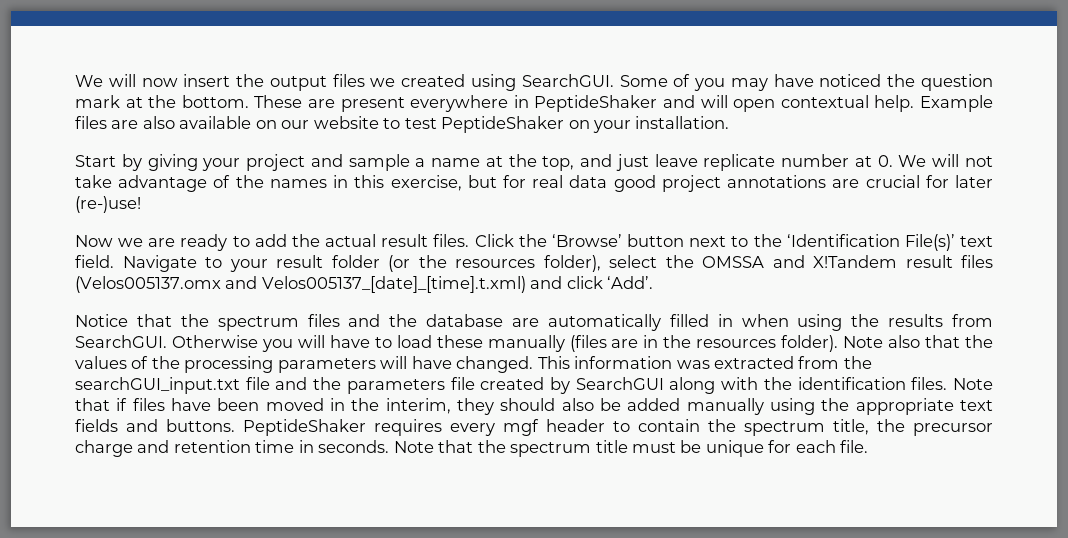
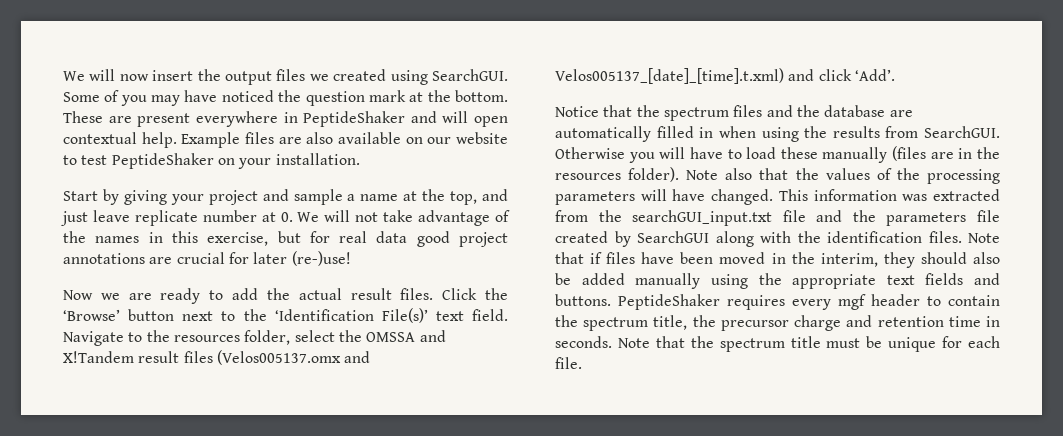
- Navigate to your result folder (or the resources folder), select the OMSSA and X!Tandem result files (Velos005137.omx and Velos005137_[date]_[time].t.xml) and click ‘Add’.
+ Navigate to the resources folder, select the OMSSA and X!Tandem result files (Velos005137.omx and Velos005137_[date]_[time].t.xml) and click ‘Add’.

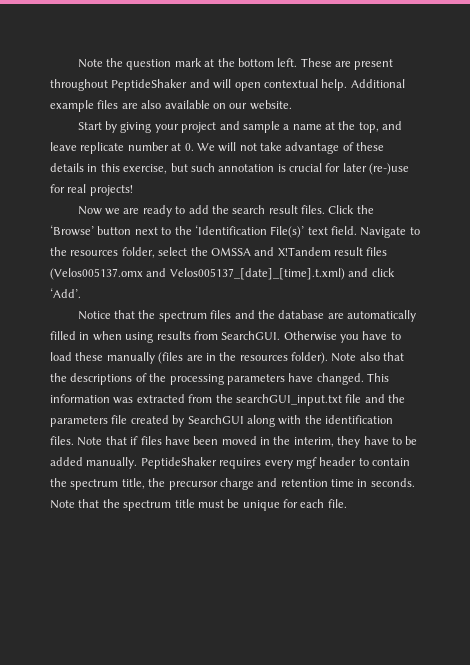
- We will now insert the output files we created using SearchGUI. Some of you may have noticed the question mark at the bottom.
+ Note the question mark at the bottom left.
- These are present everywhere in PeptideShaker and will open contextual help.
+ These are present throughout PeptideShaker and will open contextual help.
- Example files are also available on our website to test PeptideShaker on your installation.
+ Additional example files are also available on our website.
- Start by giving your project and sample a name at the top, and just leave replicate number at 0. We will not take advantage of the names in this exercise, but for real data good project annotations are crucial for later (re-)use!
+ Start by giving your project and sample a name at the top, and leave replicate number at 0. We will not take advantage of these details in this exercise, but such annotation is crucial for later (re-)use for real projects!
- Now we are ready to add the actual result files.
+ Now we are ready to add the search result files.
- Notice that the spectrum files and the database are automatically filled in when using the results from SearchGUI.
+ Notice that the spectrum files and the database are automatically filled in when using results from SearchGUI.
- Otherwise you will have to load these manually (files are in the resources folder).
+ Otherwise you have to load these manually (files are in the resources folder).
- Note also that the values of the processing parameters will have changed.
+ Note also that the descriptions of the processing parameters have changed.
- Note that if files have been moved in the interim, they should also be added manually using the appropriate text fields and buttons.
+ Note that if files have been moved in the interim, they have to be added manually.

